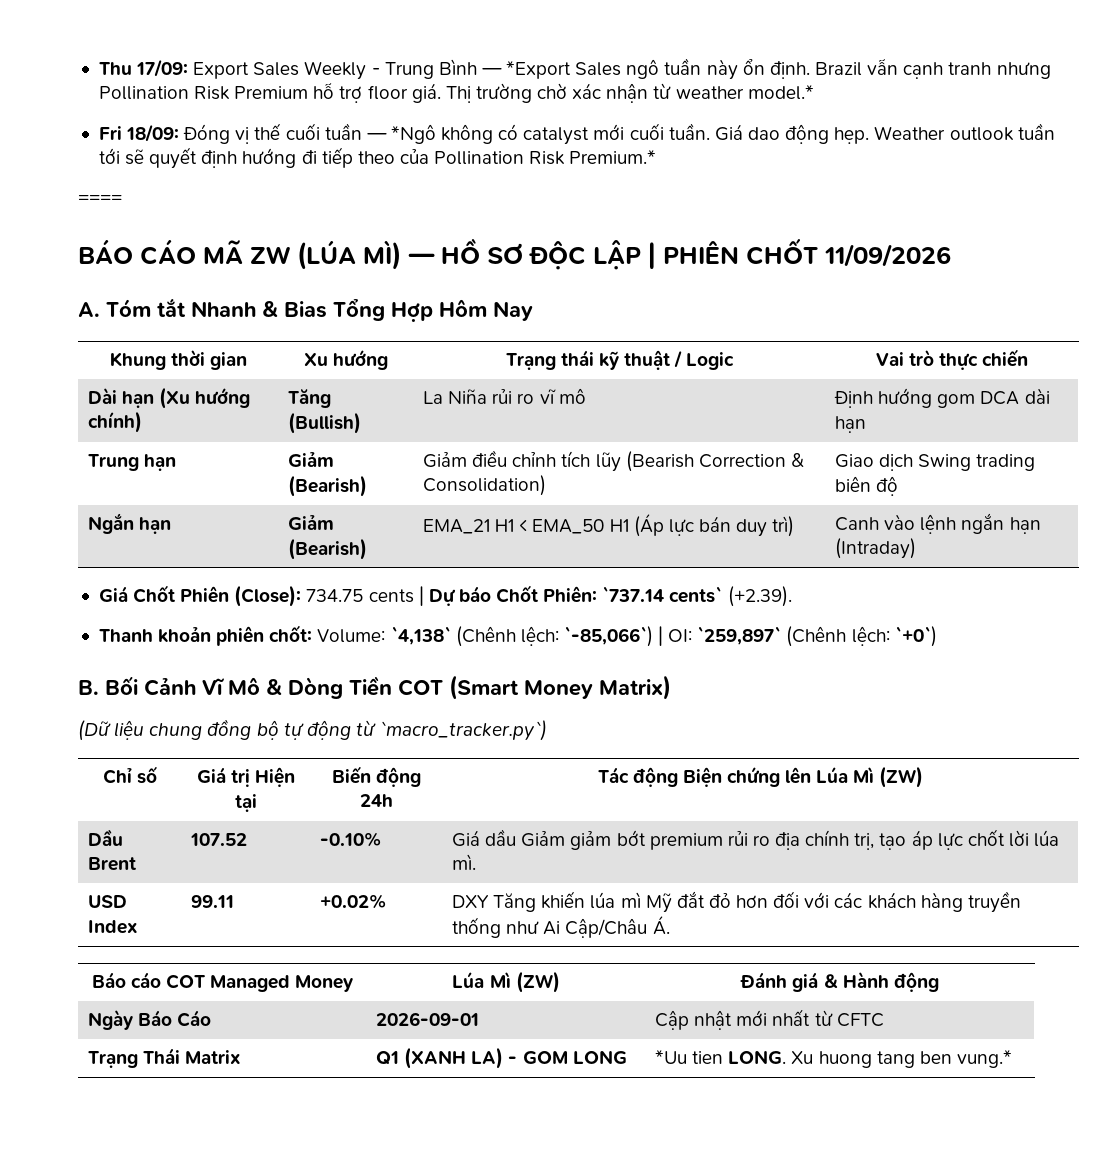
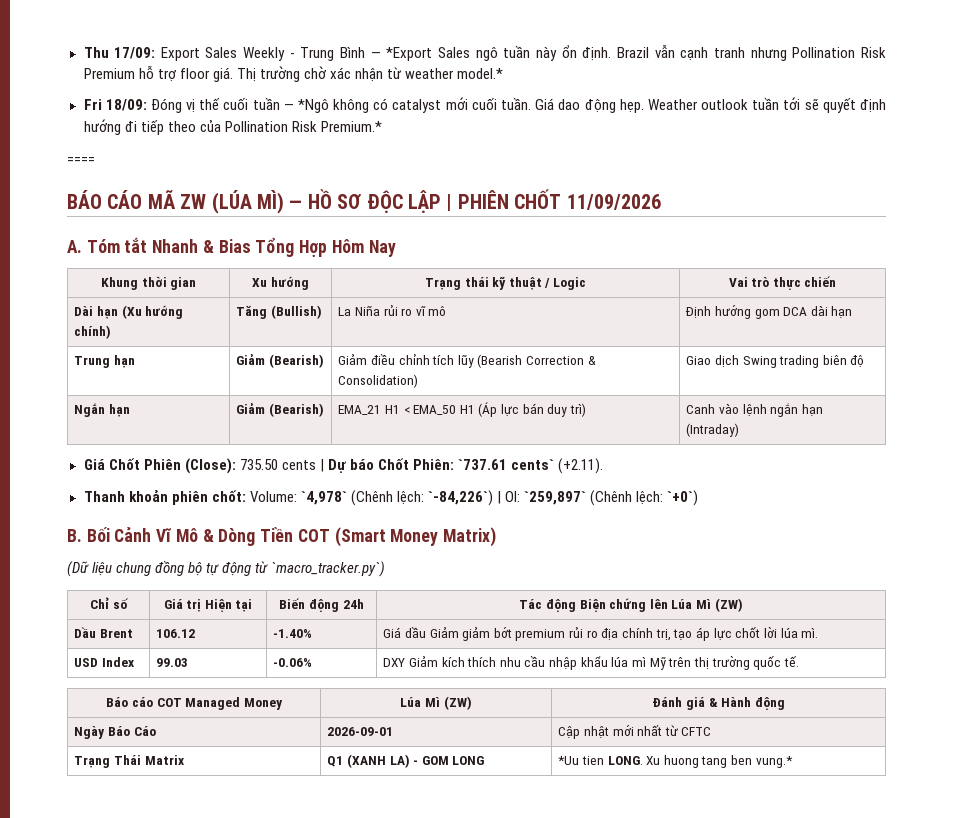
- Giá Chốt Phiên (Close): 734.75 cents | Dự báo Chốt Phiên: `737.14 cents` (+2.39).
+ Giá Chốt Phiên (Close): 735.50 cents | Dự báo Chốt Phiên: `737.61 cents` (+2.11).
- Thanh khoản phiên chốt: Volume: `4,138` (Chênh lệch: `-85,066`) | OI: `259,897` (Chênh lệch: `+0`)
+ Thanh khoản phiên chốt: Volume: `4,978` (Chênh lệch: `-84,226`) | OI: `259,897` (Chênh lệch: `+0`)
- Dầu Brent | 107.52 | -0.10% | Giá dầu Giảm giảm bớt premium rủi ro địa chính trị, tạo áp lực chốt lời lúa mì.
+ Dầu Brent | 106.12 | -1.40% | Giá dầu Giảm giảm bớt premium rủi ro địa chính trị, tạo áp lực chốt lời lúa mì.
- USD Index | 99.11 | +0.02% | DXY Tăng khiến lúa mì Mỹ đắt đỏ hơn đối với các khách hàng truyền thống như Ai Cập/Châu Á.
+ USD Index | 99.03 | -0.06% | DXY Giảm kích thích nhu cầu nhập khẩu lúa mì Mỹ trên thị trường quốc tế.

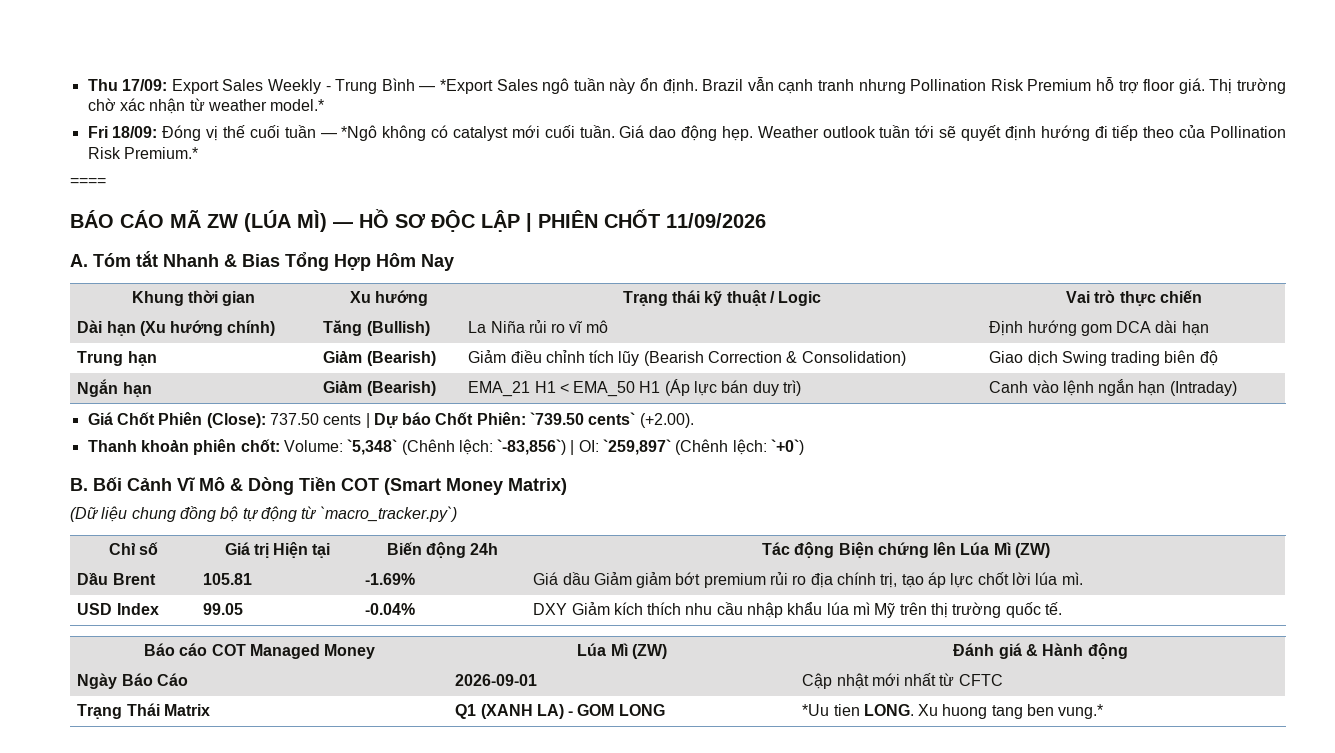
- Giá Chốt Phiên (Close): 735.50 cents | Dự báo Chốt Phiên: `737.61 cents` (+2.11).
+ Giá Chốt Phiên (Close): 737.50 cents | Dự báo Chốt Phiên: `739.50 cents` (+2.00).
- Thanh khoản phiên chốt: Volume: `4,978` (Chênh lệch: `-84,226`) | OI: `259,897` (Chênh lệch: `+0`)
+ Thanh khoản phiên chốt: Volume: `5,348` (Chênh lệch: `-83,856`) | OI: `259,897` (Chênh lệch: `+0`)
- Dầu Brent | 106.12 | -1.40% | Giá dầu Giảm giảm bớt premium rủi ro địa chính trị, tạo áp lực chốt lời lúa mì.
+ Dầu Brent | 105.81 | -1.69% | Giá dầu Giảm giảm bớt premium rủi ro địa chính trị, tạo áp lực chốt lời lúa mì.
- USD Index | 99.03 | -0.06% | DXY Giảm kích thích nhu cầu nhập khẩu lúa mì Mỹ trên thị trường quốc tế.
+ USD Index | 99.05 | -0.04% | DXY Giảm kích thích nhu cầu nhập khẩu lúa mì Mỹ trên thị trường quốc tế.

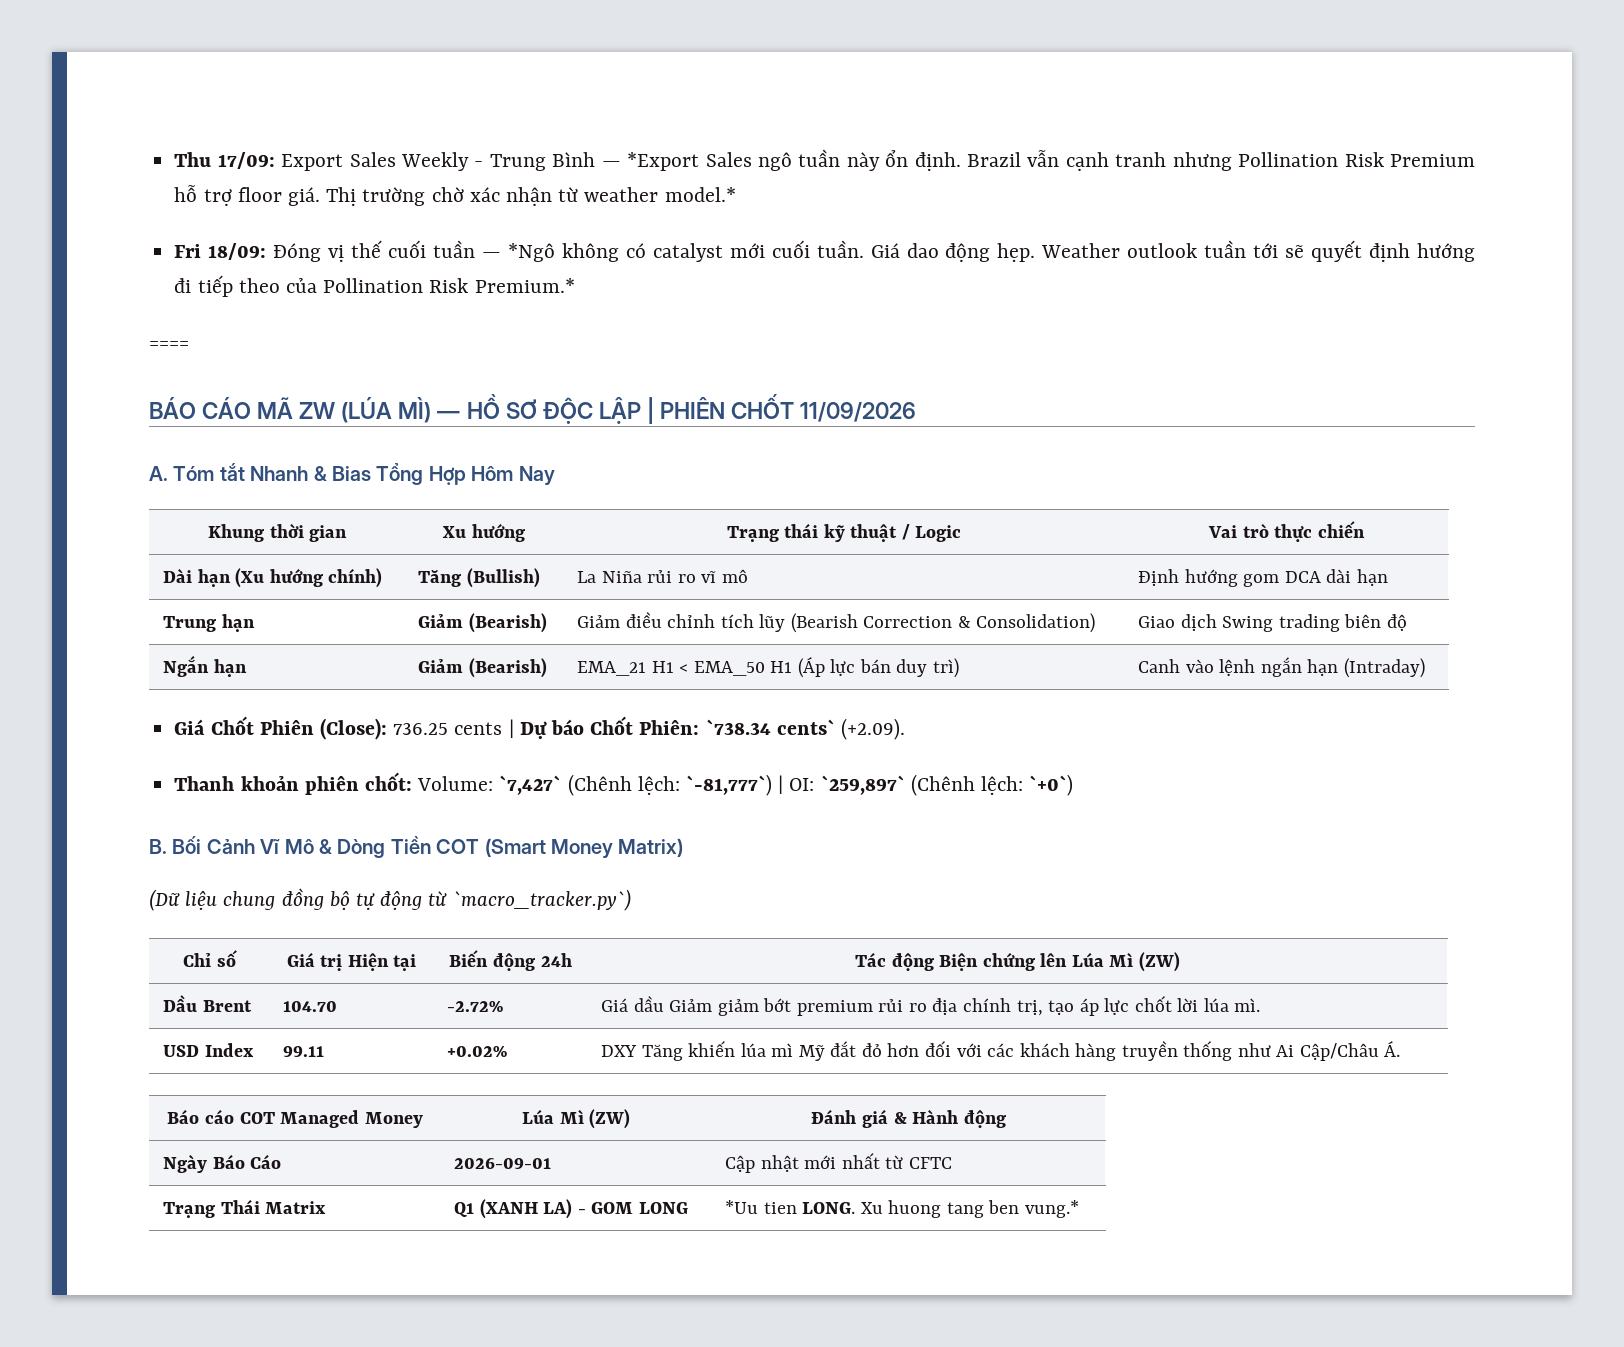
- Giá Chốt Phiên (Close): 737.50 cents | Dự báo Chốt Phiên: `739.50 cents` (+2.00).
+ Giá Chốt Phiên (Close): 736.25 cents | Dự báo Chốt Phiên: `738.34 cents` (+2.09).
- Thanh khoản phiên chốt: Volume: `5,348` (Chênh lệch: `-83,856`) | OI: `259,897` (Chênh lệch: `+0`)
+ Thanh khoản phiên chốt: Volume: `7,427` (Chênh lệch: `-81,777`) | OI: `259,897` (Chênh lệch: `+0`)
- Dầu Brent | 105.81 | -1.69% | Giá dầu Giảm giảm bớt premium rủi ro địa chính trị, tạo áp lực chốt lời lúa mì.
+ Dầu Brent | 104.70 | -2.72% | Giá dầu Giảm giảm bớt premium rủi ro địa chính trị, tạo áp lực chốt lời lúa mì.
- USD Index | 99.05 | -0.04% | DXY Giảm kích thích nhu cầu nhập khẩu lúa mì Mỹ trên thị trường quốc tế.
+ USD Index | 99.11 | +0.02% | DXY Tăng khiến lúa mì Mỹ đắt đỏ hơn đối với các khách hàng truyền thống như Ai Cập/Châu Á.

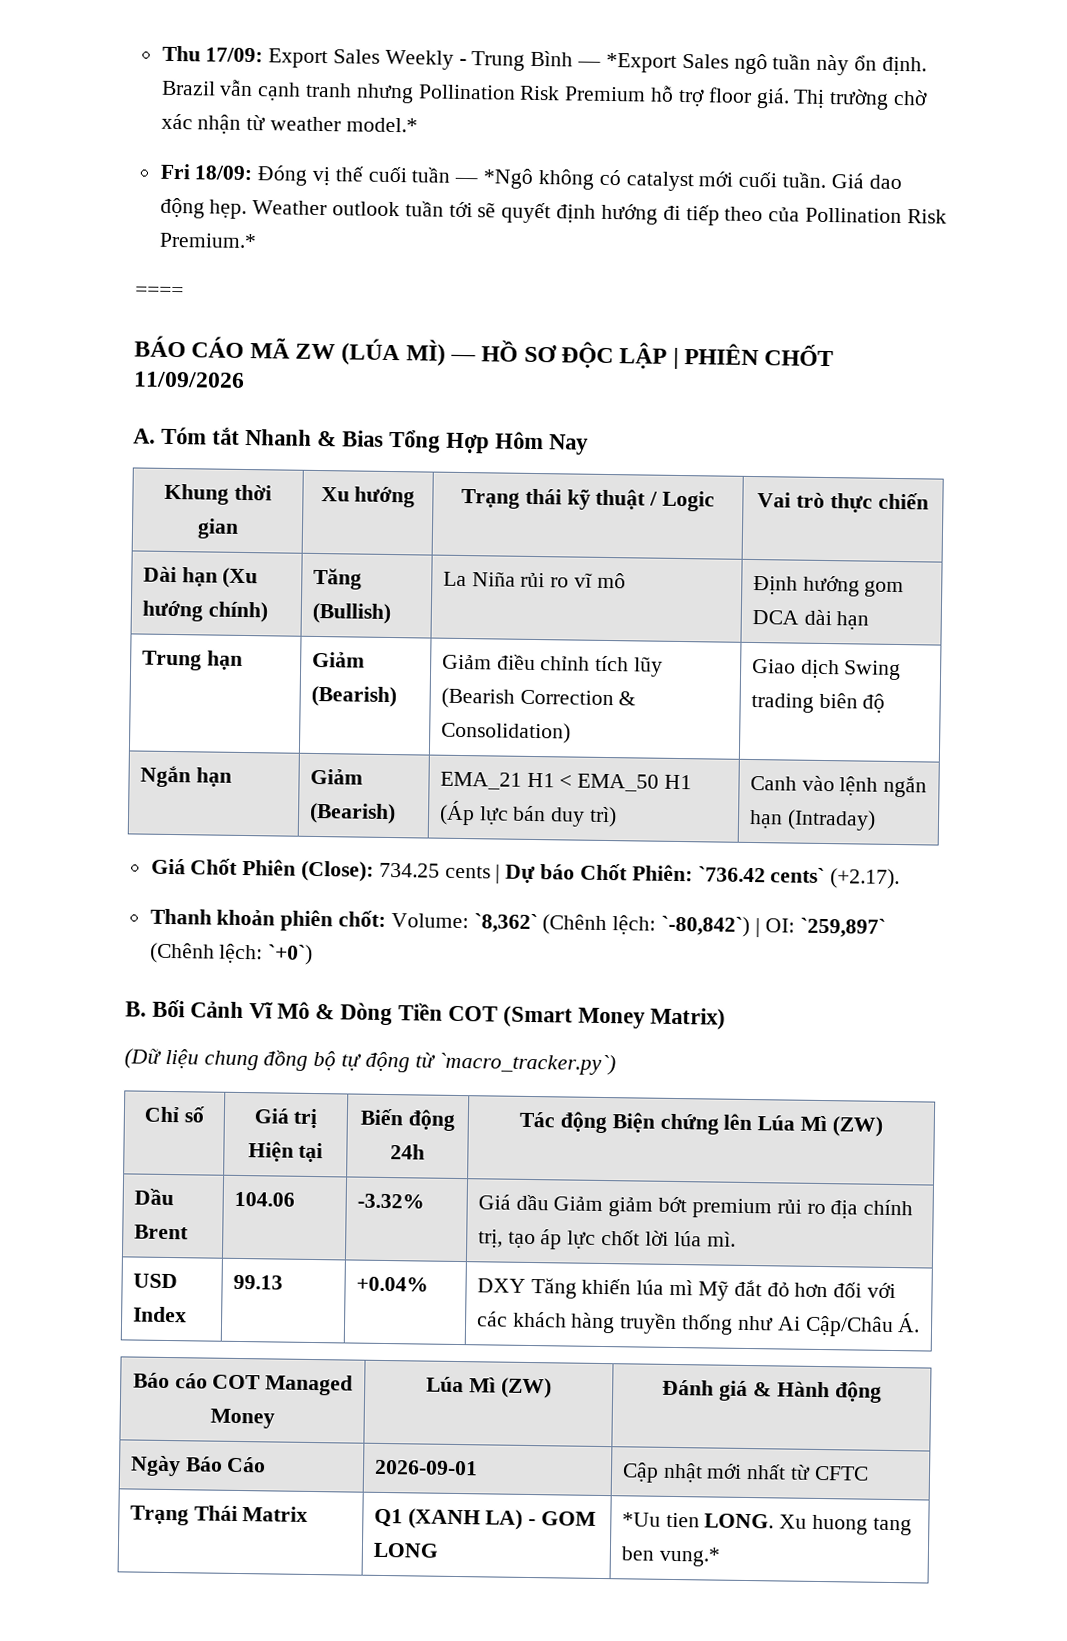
- Giá Chốt Phiên (Close): 736.25 cents | Dự báo Chốt Phiên: `738.34 cents` (+2.09).
+ Giá Chốt Phiên (Close): 734.25 cents | Dự báo Chốt Phiên: `736.42 cents` (+2.17).
- Thanh khoản phiên chốt: Volume: `7,427` (Chênh lệch: `-81,777`) | OI: `259,897` (Chênh lệch: `+0`)
+ Thanh khoản phiên chốt: Volume: `8,362` (Chênh lệch: `-80,842`) | OI: `259,897` (Chênh lệch: `+0`)
- Dầu Brent | 104.70 | -2.72% | Giá dầu Giảm giảm bớt premium rủi ro địa chính trị, tạo áp lực chốt lời lúa mì.
+ Dầu Brent | 104.06 | -3.32% | Giá dầu Giảm giảm bớt premium rủi ro địa chính trị, tạo áp lực chốt lời lúa mì.
- USD Index | 99.11 | +0.02% | DXY Tăng khiến lúa mì Mỹ đắt đỏ hơn đối với các khách hàng truyền thống như Ai Cập/Châu Á.
+ USD Index | 99.13 | +0.04% | DXY Tăng khiến lúa mì Mỹ đắt đỏ hơn đối với các khách hàng truyền thống như Ai Cập/Châu Á.

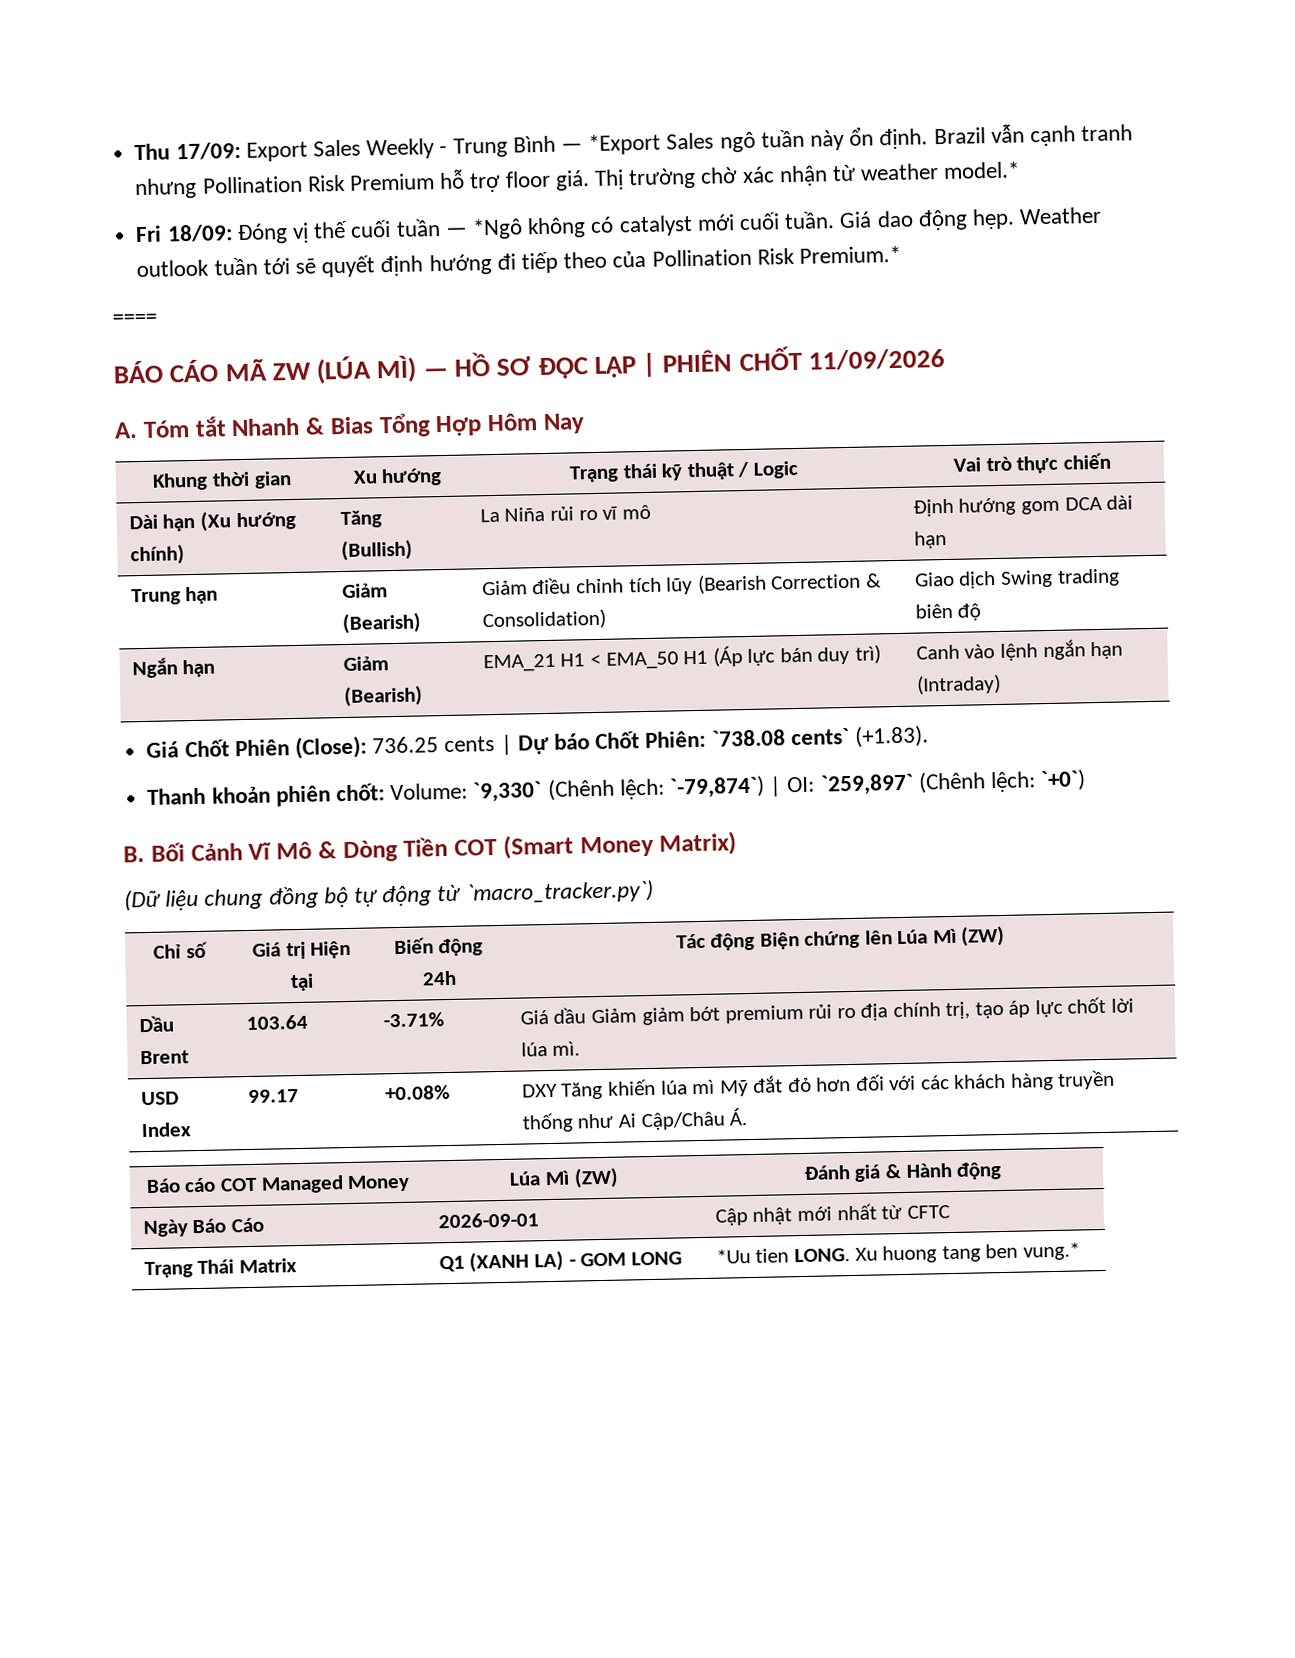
- Giá Chốt Phiên (Close): 734.25 cents | Dự báo Chốt Phiên: `736.42 cents` (+2.17).
+ Giá Chốt Phiên (Close): 736.25 cents | Dự báo Chốt Phiên: `738.08 cents` (+1.83).
- Thanh khoản phiên chốt: Volume: `8,362` (Chênh lệch: `-80,842`) | OI: `259,897` (Chênh lệch: `+0`)
+ Thanh khoản phiên chốt: Volume: `9,330` (Chênh lệch: `-79,874`) | OI: `259,897` (Chênh lệch: `+0`)
- Dầu Brent | 104.06 | -3.32% | Giá dầu Giảm giảm bớt premium rủi ro địa chính trị, tạo áp lực chốt lời lúa mì.
+ Dầu Brent | 103.64 | -3.71% | Giá dầu Giảm giảm bớt premium rủi ro địa chính trị, tạo áp lực chốt lời lúa mì.
- USD Index | 99.13 | +0.04% | DXY Tăng khiến lúa mì Mỹ đắt đỏ hơn đối với các khách hàng truyền thống như Ai Cập/Châu Á.
+ USD Index | 99.17 | +0.08% | DXY Tăng khiến lúa mì Mỹ đắt đỏ hơn đối với các khách hàng truyền thống như Ai Cập/Châu Á.

